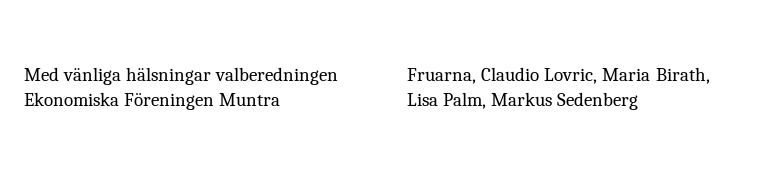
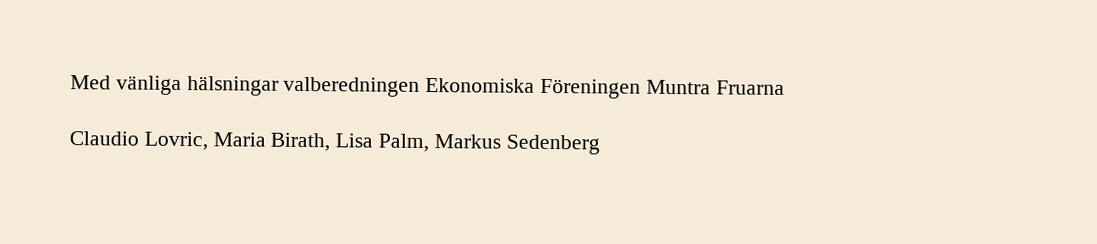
- Med vänliga hälsningar valberedningen Ekonomiska Föreningen Muntra Fruarna, Claudio Lovric, Maria Birath, Lisa Palm, Markus Sedenberg
+ Med vänliga hälsningar valberedningen Ekonomiska Föreningen Muntra Fruarna
+ Claudio Lovric, Maria Birath, Lisa Palm, Markus Sedenberg

